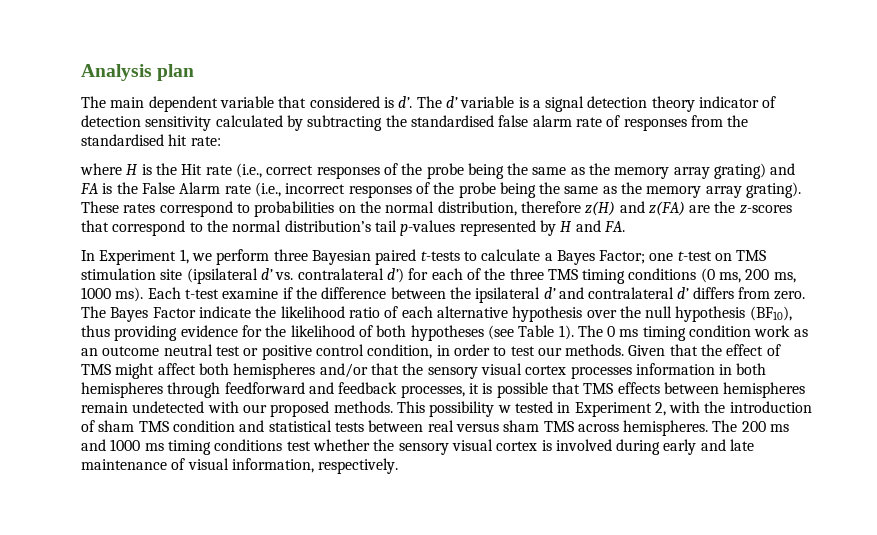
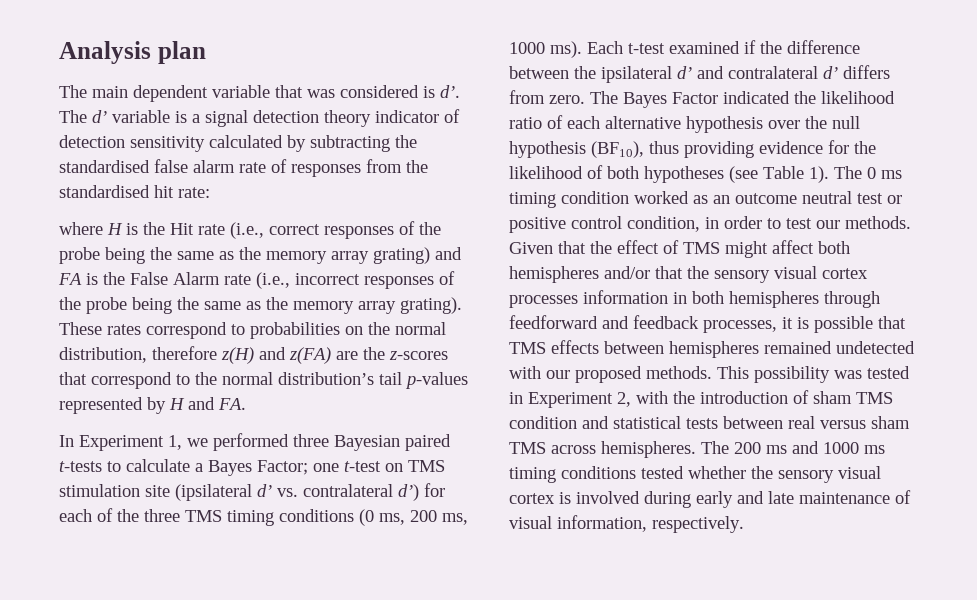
- The main dependent variable that considered is d’.
+ The main dependent variable that was considered is d’.
- In Experiment 1, we perform three Bayesian paired t-tests to calculate a Bayes Factor; one t-test on TMS stimulation site (ipsilateral d’ vs. contralateral d’) for each of the three TMS timing conditions (0 ms, 200 ms, 1000 ms).
+ In Experiment 1, we performed three Bayesian paired t-tests to calculate a Bayes Factor; one t-test on TMS stimulation site (ipsilateral d’ vs. contralateral d’) for each of the three TMS timing conditions (0 ms, 200 ms, 1000 ms).
- Each t-test examine if the difference between the ipsilateral d’ and contralateral d’ differs from zero.
+ Each t-test examined if the difference between the ipsilateral d’ and contralateral d’ differs from zero.
- The Bayes Factor indicate the likelihood ratio of each alternative hypothesis over the null hypothesis (BF10), thus providing evidence for the likelihood of both hypotheses (see Table 1).
+ The Bayes Factor indicated the likelihood ratio of each alternative hypothesis over the null hypothesis (BF10), thus providing evidence for the likelihood of both hypotheses (see Table 1).
- The 0 ms timing condition work as an outcome neutral test or positive control condition, in order to test our methods.
+ The 0 ms timing condition worked as an outcome neutral test or positive control condition, in order to test our methods.
- Given that the effect of TMS might affect both hemispheres and/or that the sensory visual cortex processes information in both hemispheres through feedforward and feedback processes, it is possible that TMS effects between hemispheres remain undetected with our proposed methods.
+ Given that the effect of TMS might affect both hemispheres and/or that the sensory visual cortex processes information in both hemispheres through feedforward and feedback processes, it is possible that TMS effects between hemispheres remained undetected with our proposed methods.
- This possibility w tested in Experiment 2, with the introduction of sham TMS condition and statistical tests between real versus sham TMS across hemispheres.
+ This possibility was tested in Experiment 2, with the introduction of sham TMS condition and statistical tests between real versus sham TMS across hemispheres.
- The 200 ms and 1000 ms timing conditions test whether the sensory visual cortex is involved during early and late maintenance of visual information, respectively.
+ The 200 ms and 1000 ms timing conditions tested whether the sensory visual cortex is involved during early and late maintenance of visual information, respectively.

